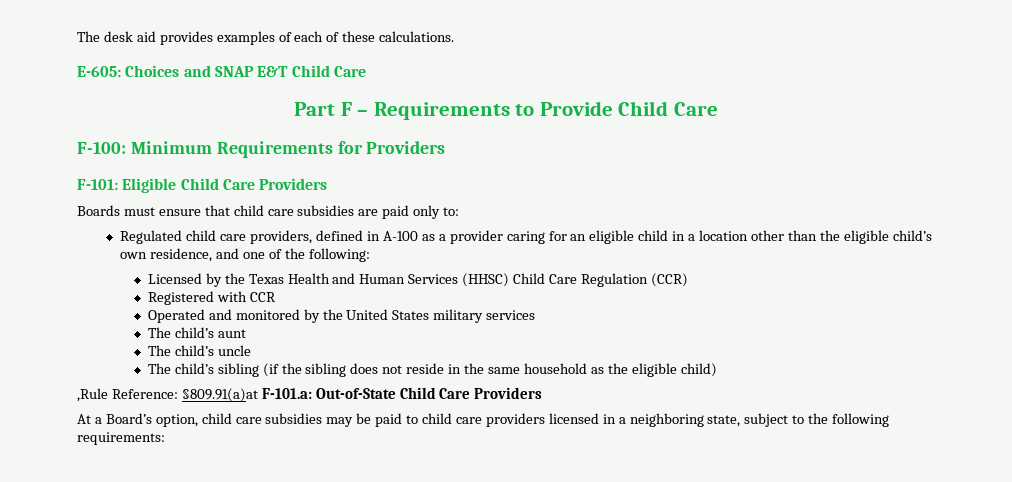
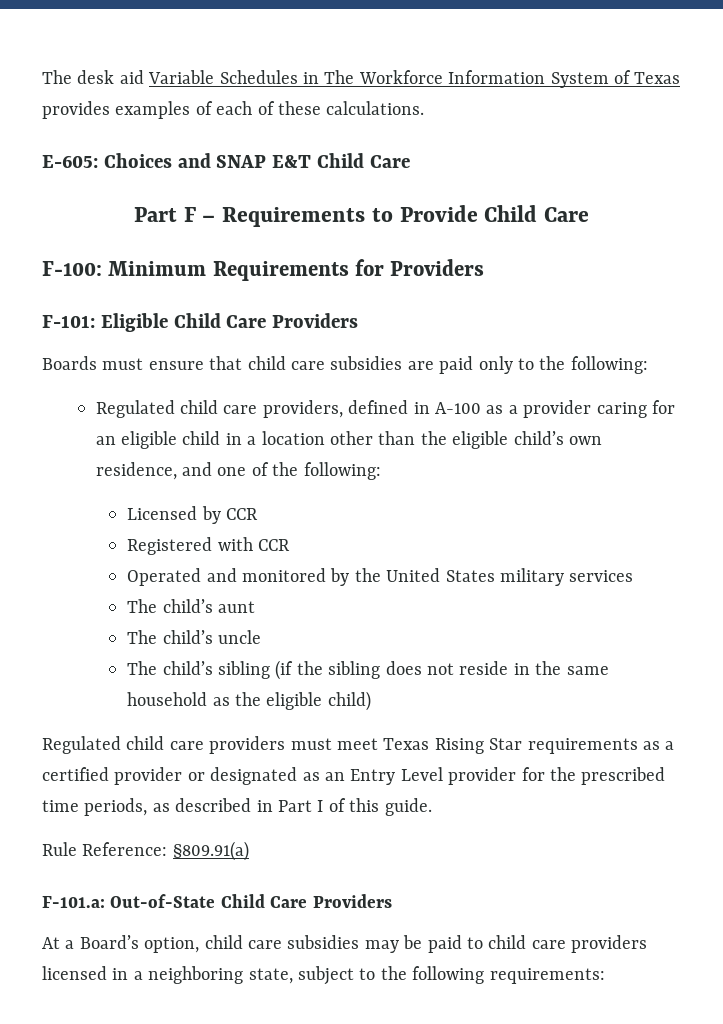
- The desk aid provides examples of each of these calculations.
+ The desk aid Variable Schedules in The Workforce Information System of Texas provides examples of each of these calculations.
- Boards must ensure that child care subsidies are paid only to:
+ Boards must ensure that child care subsidies are paid only to the following:
- Licensed by the Texas Health and Human Services (HHSC) Child Care Regulation (CCR)
+ Licensed by CCR
- ,Rule Reference: §809.91(a)at F-101.a: Out-of-State Child Care Providers
+ Regulated child care providers must meet Texas Rising Star requirements as a certified provider or designated as an Entry Level provider for the prescribed time periods, as described in Part I of this guide.
+ Rule Reference: §809.91(a)
+ F-101.a: Out-of-State Child Care Providers

